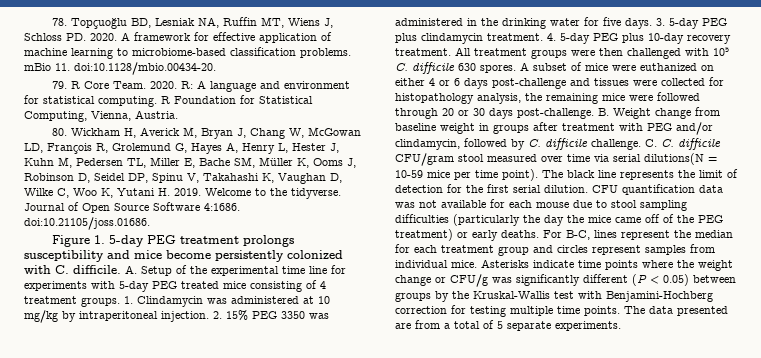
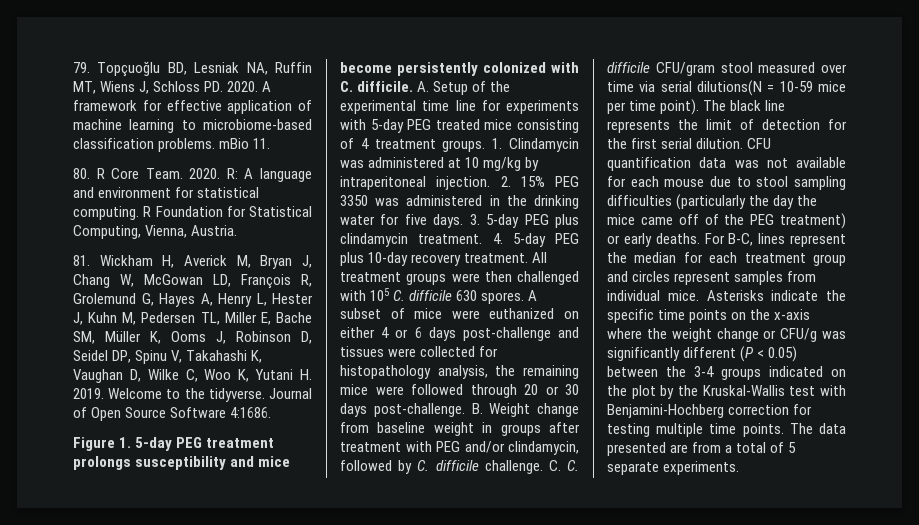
- 78. Topçuoğlu BD, Lesniak NA, Ruffin MT, Wiens J, Schloss PD. 2020.
+ 79. Topçuoğlu BD, Lesniak NA, Ruffin MT, Wiens J, Schloss PD. 2020.
- A framework for effective application of machine learning to microbiome-based classification problems. mBio 11. doi:10.1128/mbio.00434-20.
- 79. R Core Team.
+ A framework for effective application of machine learning to microbiome-based classification problems. mBio 11.
+ 80. R Core Team.
- 80. Wickham H, Averick M, Bryan J, Chang W, McGowan LD, François R, Grolemund G, Hayes A, Henry L, Hester J, Kuhn M, Pedersen TL, Miller E, Bache SM, Müller K, Ooms J, Robinson D, Seidel DP, Spinu V, Takahashi K, Vaughan D, Wilke C, Woo K, Yutani H. 2019.
+ 81. Wickham H, Averick M, Bryan J, Chang W, McGowan LD, François R, Grolemund G, Hayes A, Henry L, Hester J, Kuhn M, Pedersen TL, Miller E, Bache SM, Müller K, Ooms J, Robinson D, Seidel DP, Spinu V, Takahashi K, Vaughan D, Wilke C, Woo K, Yutani H. 2019.
- Journal of Open Source Software 4:1686. doi:10.21105/joss.01686.
+ Journal of Open Source Software 4:1686.
- Asterisks indicate time points where the weight change or CFU/g was significantly different (P < 0.05) between groups by the Kruskal-Wallis test with Benjamini-Hochberg correction for testing multiple time points.
+ Asterisks indicate the specific time points on the x-axis where the weight change or CFU/g was significantly different (P < 0.05) between the 3-4 groups indicated on the plot by the Kruskal-Wallis test with Benjamini-Hochberg correction for testing multiple time points.

